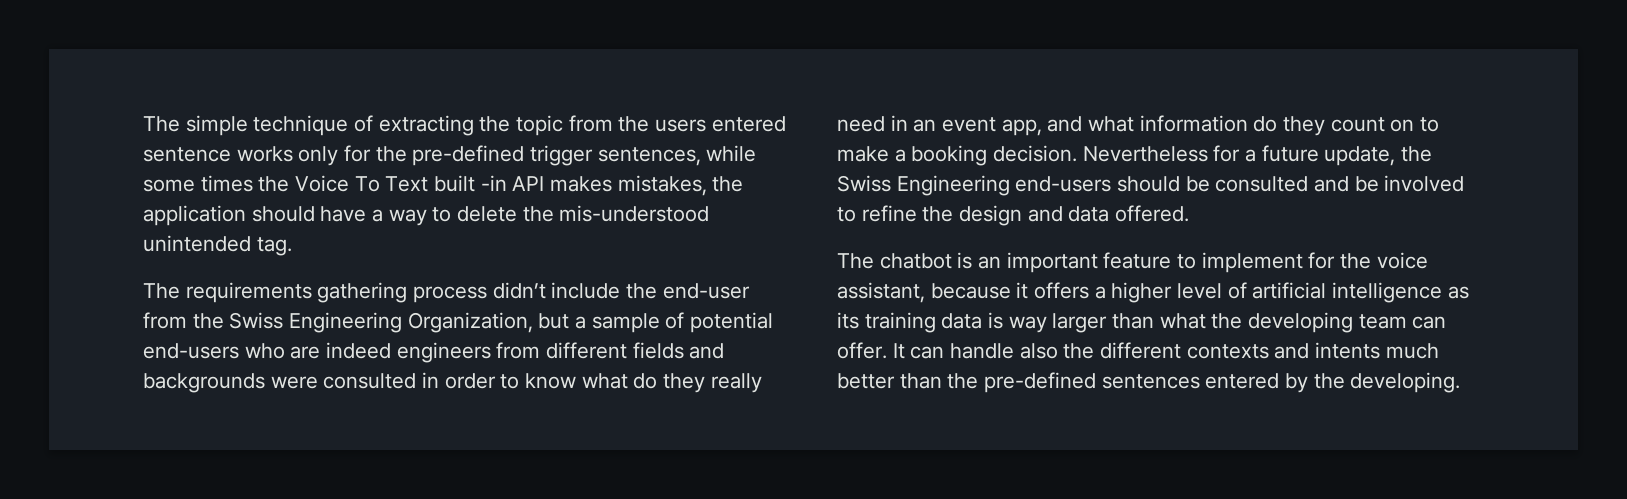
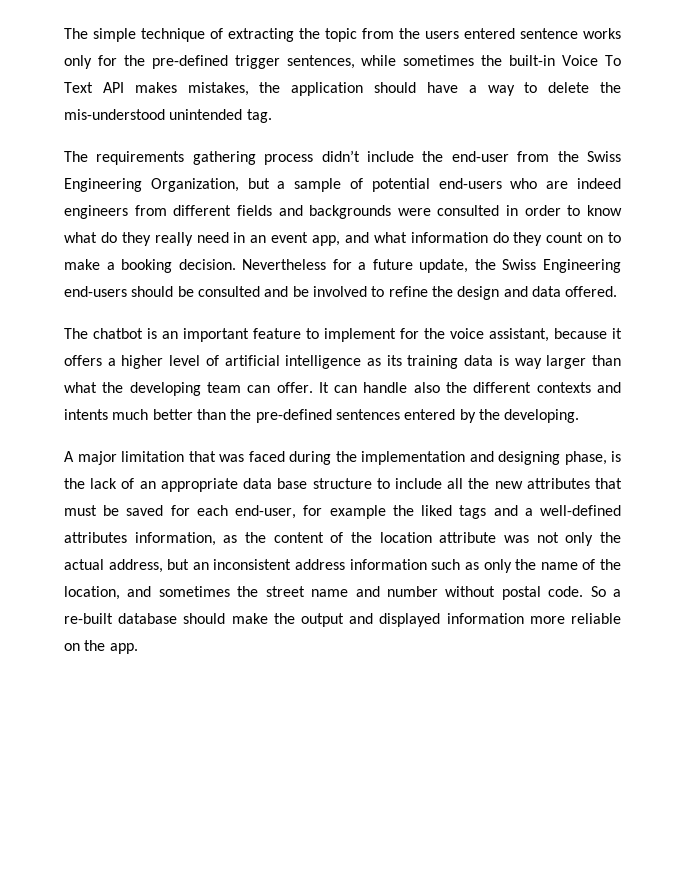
- The simple technique of extracting the topic from the users entered sentence works only for the pre-defined trigger sentences, while some times the Voice To Text built -in API makes mistakes, the application should have a way to delete the mis-understood unintended tag.
+ The simple technique of extracting the topic from the users entered sentence works only for the pre-defined trigger sentences, while sometimes the built-in Voice To Text API makes mistakes, the application should have a way to delete the mis-understood unintended tag.
+ A major limitation that was faced during the implementation and designing phase, is the lack of an appropriate data base structure to include all the new attributes that must be saved for each end-user, for example the liked tags and a well-defined attributes information, as the content of the location attribute was not only the actual address, but an inconsistent address information such as only the name of the location, and sometimes the street name and number without postal code. So a re-built database should make the output and displayed information more reliable on the app.

